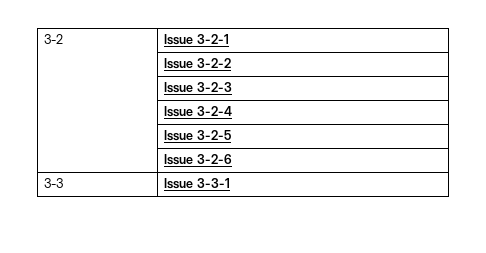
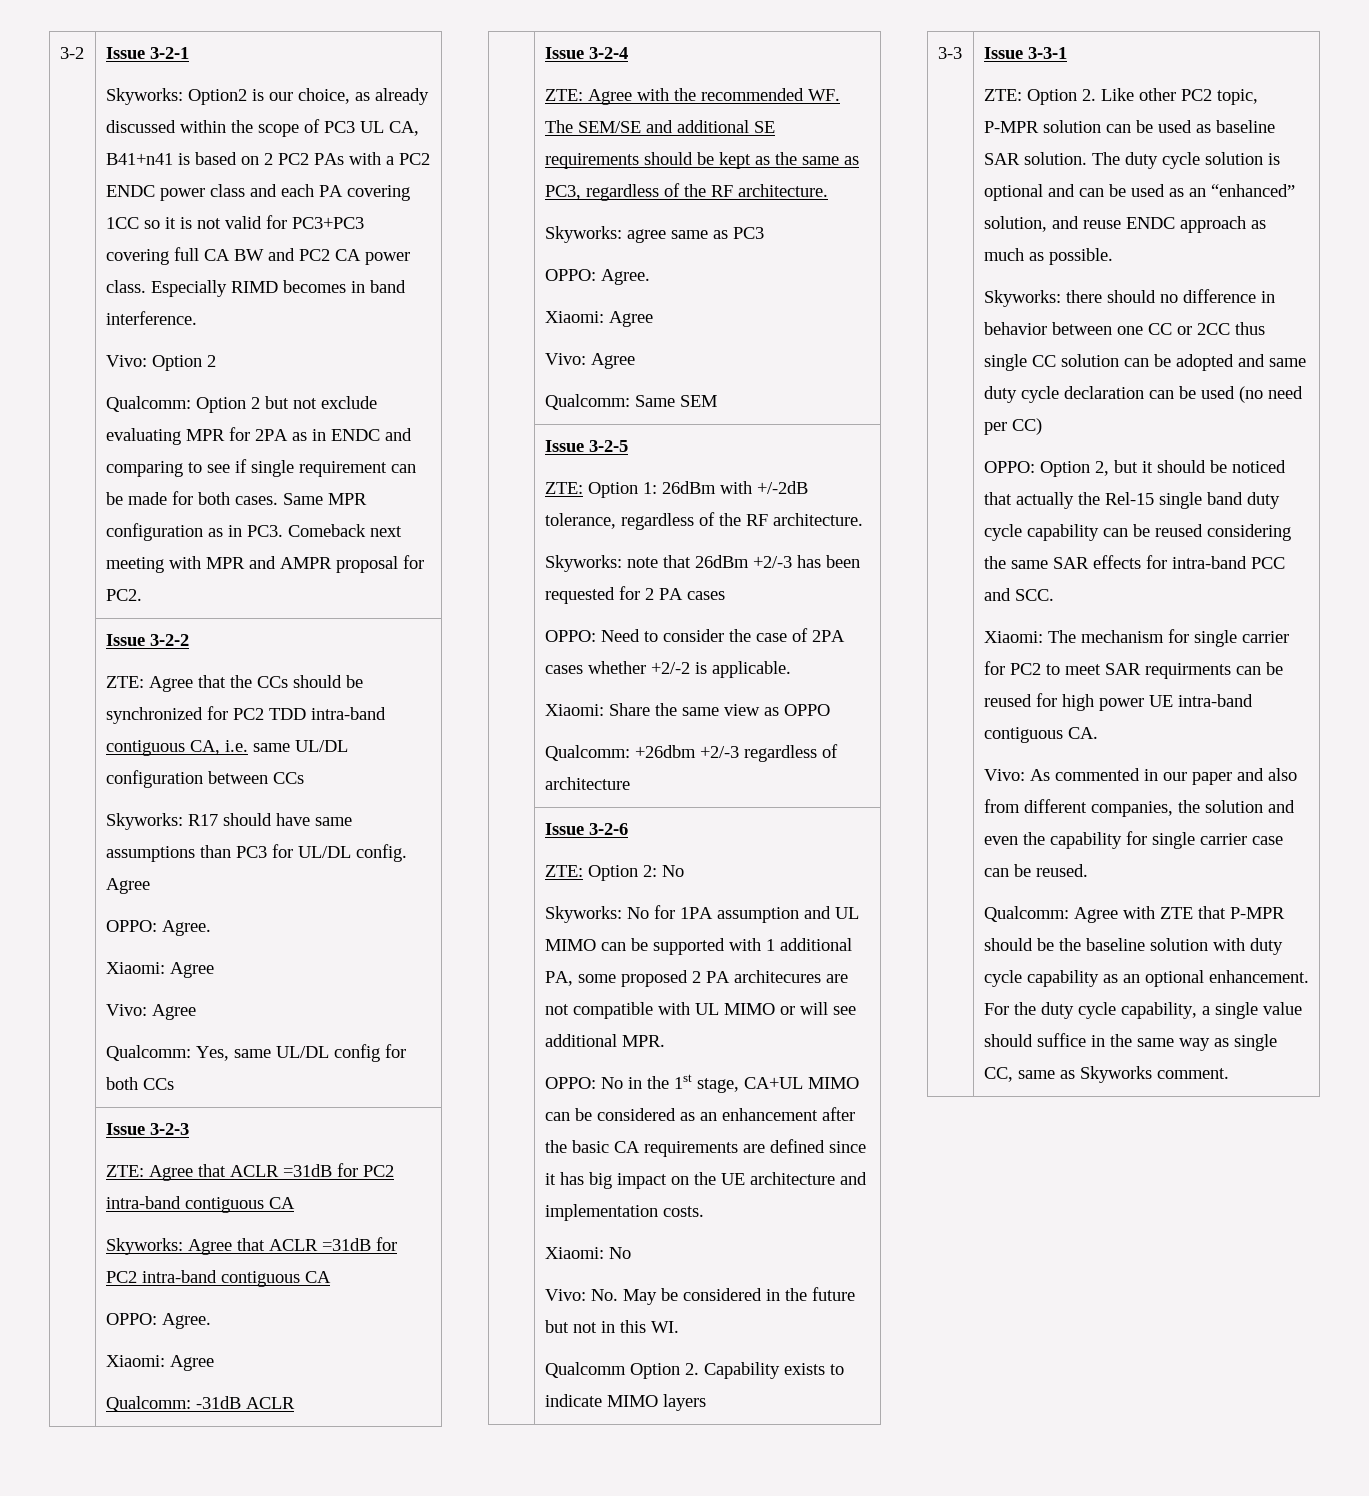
+ Skyworks: Option2 is our choice, as already discussed within the scope of PC3 UL CA, B41+n41 is based on 2 PC2 PAs with a PC2 ENDC power class and each PA covering 1CC so it is not valid for PC3+PC3 covering full CA BW and PC2 CA power class. Especially RIMD becomes in band interference.
+ Vivo: Option 2
+ Qualcomm: Option 2 but not exclude evaluating MPR for 2PA as in ENDC and comparing to see if single requirement can be made for both cases. Same MPR configuration as in PC3. Comeback next meeting with MPR and AMPR proposal for PC2.
  | Issue 3-2-2
+ ZTE: Agree that the CCs should be synchronized for PC2 TDD intra-band contiguous CA, i.e. same UL/DL configuration between CCs
+ Skyworks: R17 should have same assumptions than PC3 for UL/DL config. Agree
+ OPPO: Agree.
+ Xiaomi: Agree
+ Vivo: Agree
+ Qualcomm: Yes, same UL/DL config for both CCs
  | Issue 3-2-3
+ ZTE: Agree that ACLR =31dB for PC2 intra-band contiguous CA
+ Skyworks: Agree that ACLR =31dB for PC2 intra-band contiguous CA
+ OPPO: Agree.
+ Xiaomi: Agree
+ Qualcomm: -31dB ACLR
  | Issue 3-2-4
+ ZTE: Agree with the recommended WF. The SEM/SE and additional SE requirements should be kept as the same as PC3, regardless of the RF architecture.
+ Skyworks: agree same as PC3
+ OPPO: Agree.
+ Xiaomi: Agree
+ Vivo: Agree
+ Qualcomm: Same SEM
  | Issue 3-2-5
+ ZTE: Option 1: 26dBm with +/-2dB tolerance, regardless of the RF architecture.
+ Skyworks: note that 26dBm +2/-3 has been requested for 2 PA cases
+ OPPO: Need to consider the case of 2PA cases whether +2/-2 is applicable.
+ Xiaomi: Share the same view as OPPO
+ Qualcomm: +26dbm +2/-3 regardless of architecture
  | Issue 3-2-6
+ ZTE: Option 2: No
+ Skyworks: No for 1PA assumption and UL MIMO can be supported with 1 additional PA, some proposed 2 PA architecures are not compatible with UL MIMO or will see additional MPR.
+ OPPO: No in the 1st stage, CA+UL MIMO can be considered as an enhancement after the basic CA requirements are defined since it has big impact on the UE architecture and implementation costs.
+ Xiaomi: No
+ Vivo: No. May be considered in the future but not in this WI.
+ Qualcomm Option 2. Capability exists to indicate MIMO layers
  3-3 | Issue 3-3-1
+ ZTE: Option 2. Like other PC2 topic, P-MPR solution can be used as baseline SAR solution. The duty cycle solution is optional and can be used as an “enhanced” solution, and reuse ENDC approach as much as possible.
+ Skyworks: there should no difference in behavior between one CC or 2CC thus single CC solution can be adopted and same duty cycle declaration can be used (no need per CC)
+ OPPO: Option 2, but it should be noticed that actually the Rel-15 single band duty cycle capability can be reused considering the same SAR effects for intra-band PCC and SCC.
+ Xiaomi: The mechanism for single carrier for PC2 to meet SAR requirments can be reused for high power UE intra-band contiguous CA.
+ Vivo: As commented in our paper and also from different companies, the solution and even the capability for single carrier case can be reused.
+ Qualcomm: Agree with ZTE that P-MPR should be the baseline solution with duty cycle capability as an optional enhancement. For the duty cycle capability, a single value should suffice in the same way as single CC, same as Skyworks comment.

